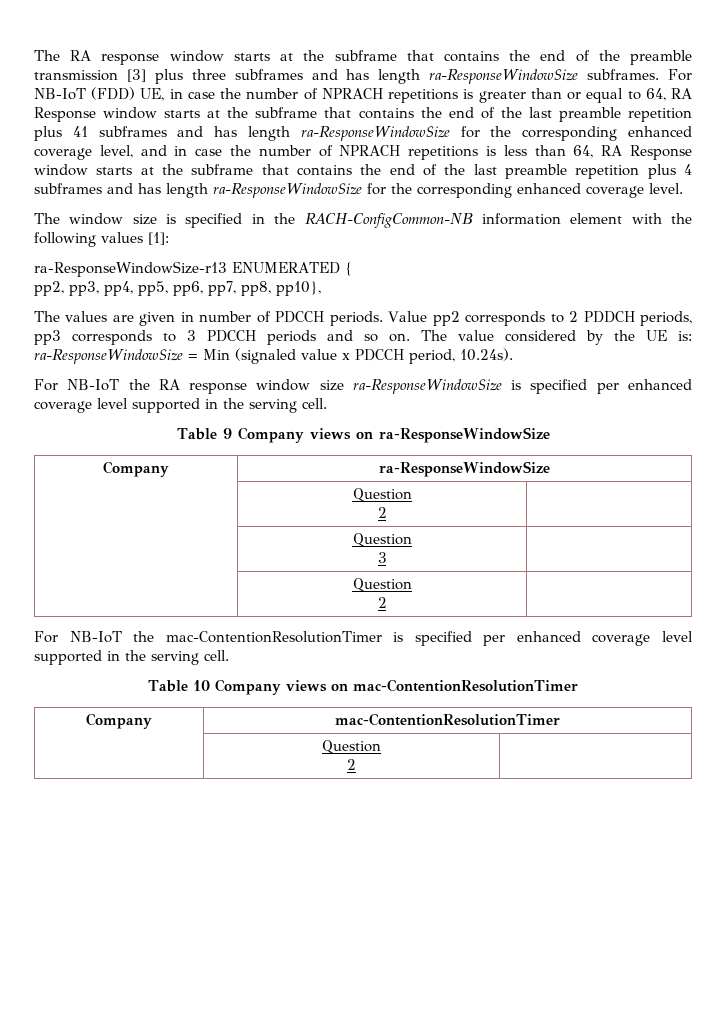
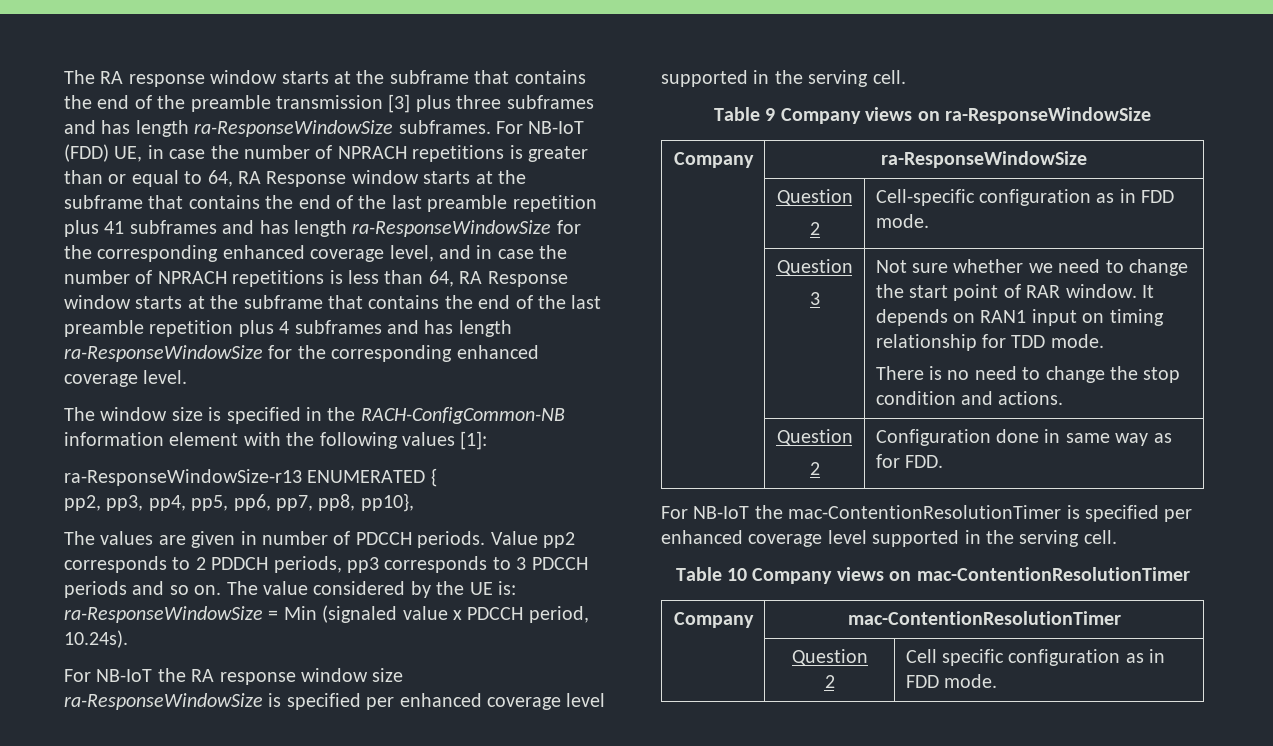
  Company | ra-ResponseWindowSize
  | Question
- 2 |
+ 2 | Cell-specific configuration as in FDD mode.
  | Question
- 3 |
+ 3 | Not sure whether we need to change the start point of RAR window. It depends on RAN1 input on timing relationship for TDD mode.
+ There is no need to change the stop condition and actions.
  | Question
- 2 |
+ 2 | Configuration done in same way as for FDD.
  Company | mac-ContentionResolutionTimer
  | Question
- 2 |
+ 2 | Cell specific configuration as in FDD mode.

